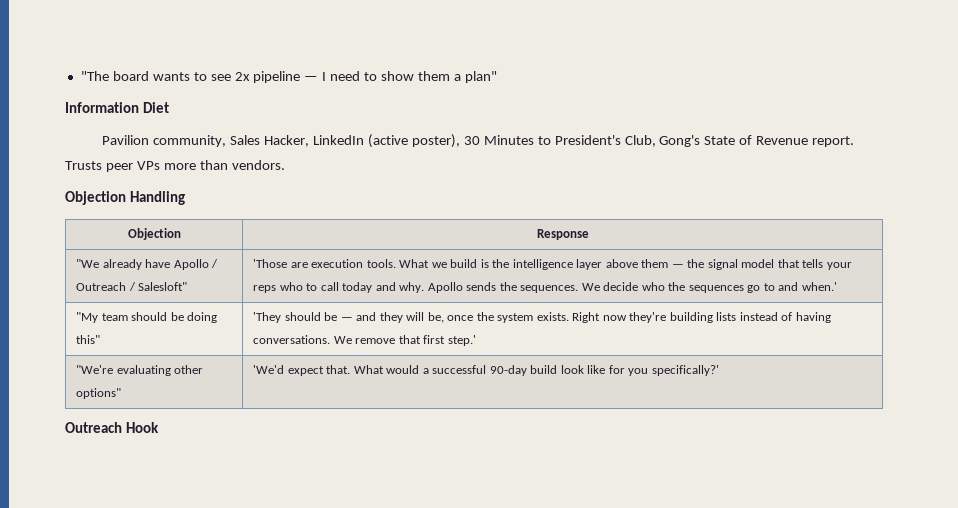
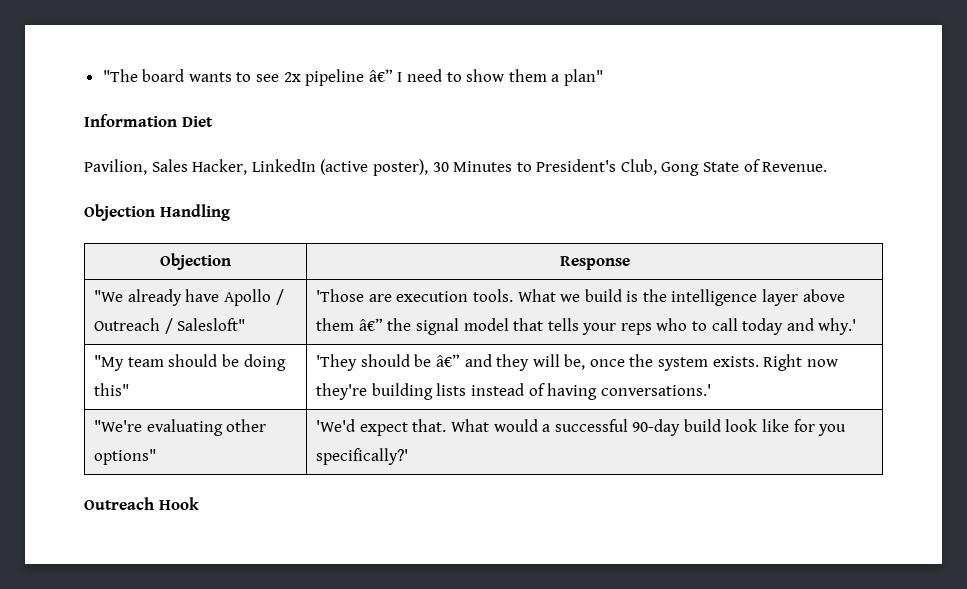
- "The board wants to see 2x pipeline — I need to show them a plan"
+ "The board wants to see 2x pipeline â€” I need to show them a plan"
- Pavilion community, Sales Hacker, LinkedIn (active poster), 30 Minutes to President's Club, Gong's State of Revenue report. Trusts peer VPs more than vendors.
+ Pavilion, Sales Hacker, LinkedIn (active poster), 30 Minutes to President's Club, Gong State of Revenue.
- What we build is the intelligence layer above them — the signal model that tells your reps who to call today and why. Apollo sends the sequences. We decide who the sequences go to and when.'
+ What we build is the intelligence layer above them â€” the signal model that tells your reps who to call today and why.'
- "My team should be doing this" | 'They should be — and they will be, once the system exists. Right now they're building lists instead of having conversations. We remove that first step.'
+ "My team should be doing this" | 'They should be â€” and they will be, once the system exists. Right now they're building lists instead of having conversations.'

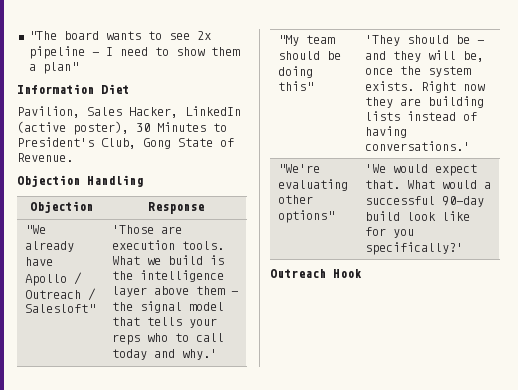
- "The board wants to see 2x pipeline â€” I need to show them a plan"
+ "The board wants to see 2x pipeline - I need to show them a plan"
- "We already have Apollo / Outreach / Salesloft" | 'Those are execution tools. What we build is the intelligence layer above them â€” the signal model that tells your reps who to call today and why.'
+ "We already have Apollo / Outreach / Salesloft" | 'Those are execution tools. What we build is the intelligence layer above them - the signal model that tells your reps who to call today and why.'
- "My team should be doing this" | 'They should be â€” and they will be, once the system exists. Right now they're building lists instead of having conversations.'
+ "My team should be doing this" | 'They should be - and they will be, once the system exists. Right now they are building lists instead of having conversations.'
- "We're evaluating other options" | 'We'd expect that. What would a successful 90-day build look like for you specifically?'
+ "We're evaluating other options" | 'We would expect that. What would a successful 90-day build look like for you specifically?'

